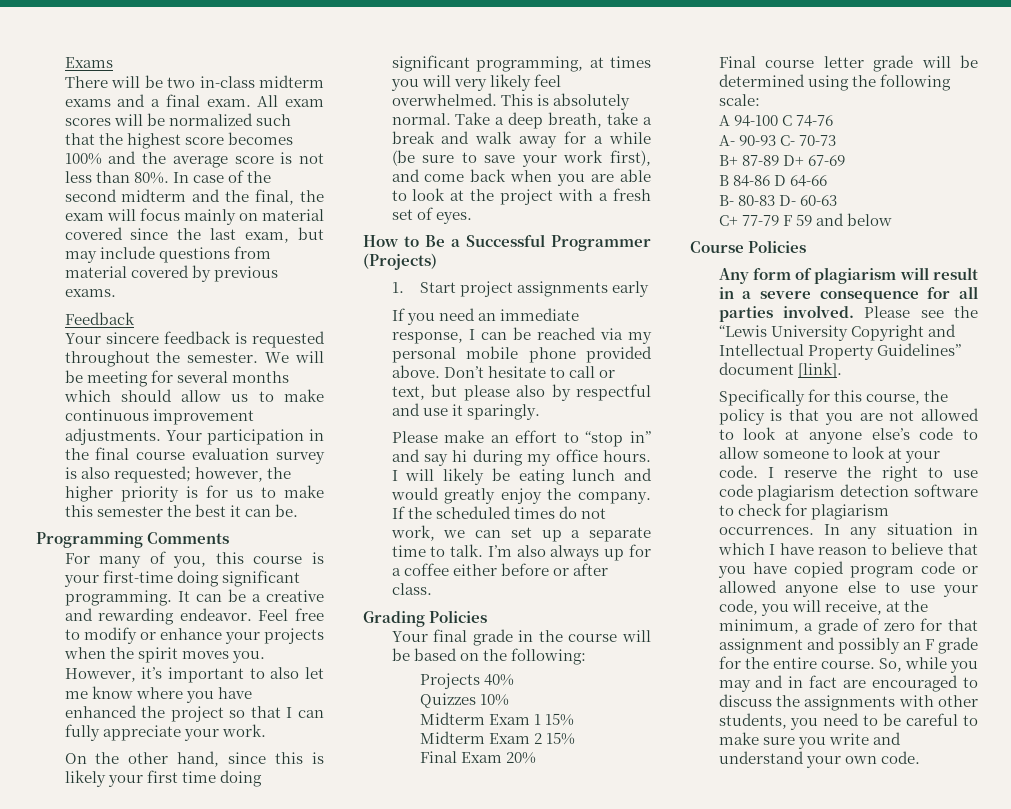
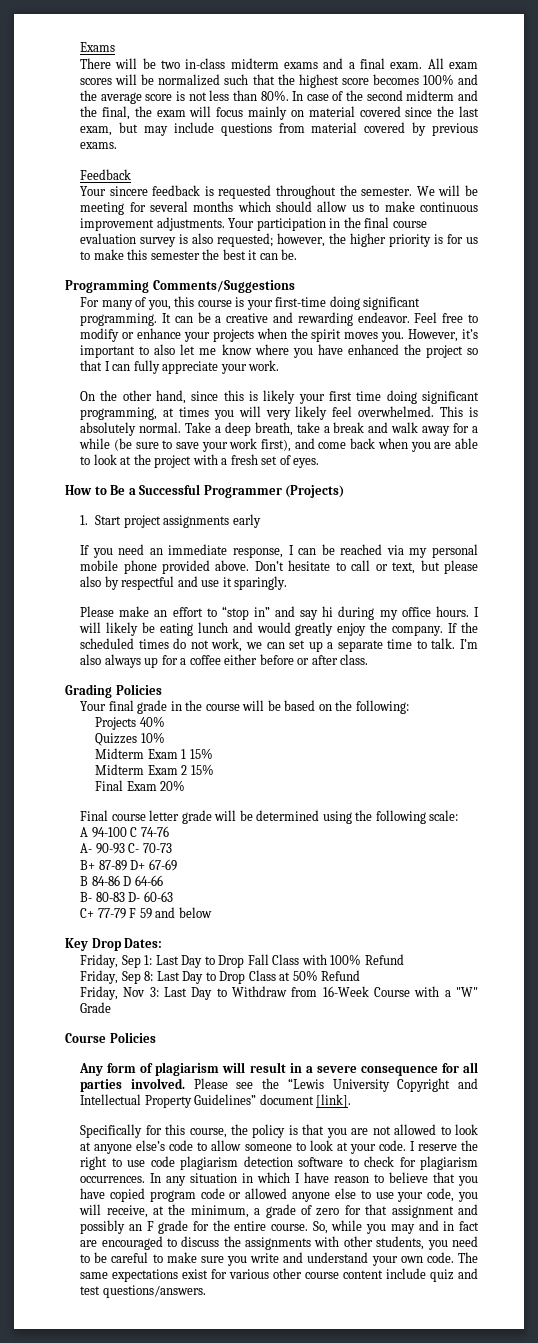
- Programming Comments
+ Programming Comments/Suggestions
+ Key Drop Dates:
+ Friday, Sep 1: Last Day to Drop Fall Class with 100% Refund
+ Friday, Sep 8: Last Day to Drop Class at 50% Refund
+ Friday, Nov 3: Last Day to Withdraw from 16-Week Course with a "W" Grade
+ The same expectations exist for various other course content include quiz and test questions/answers.

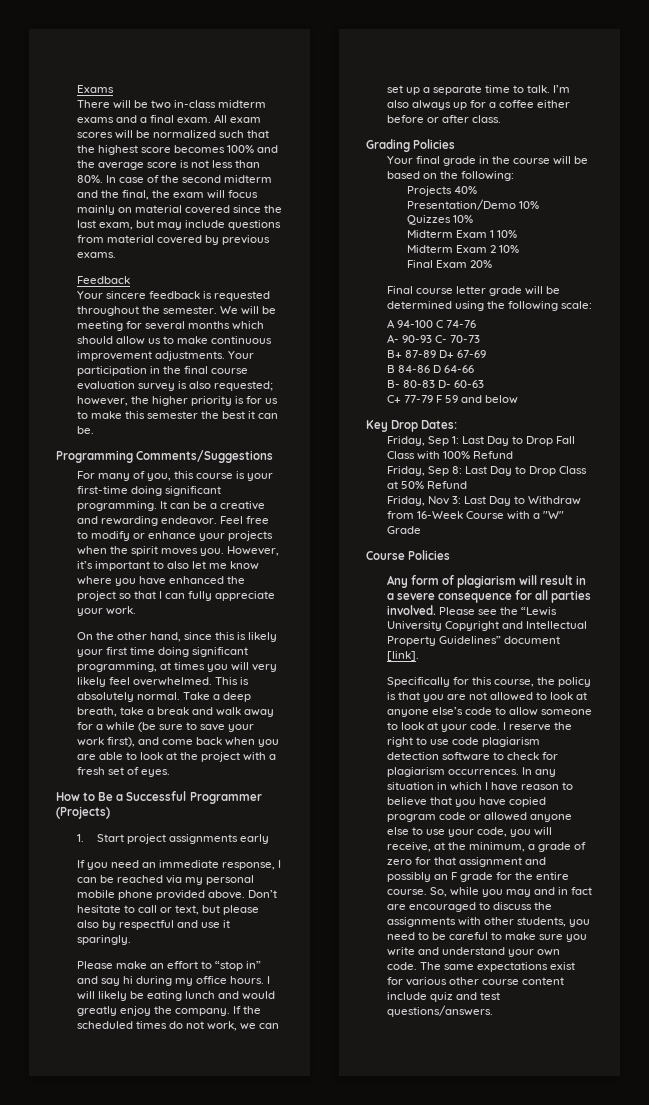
+ Presentation/Demo 10%
- Midterm Exam 1 15%
+ Midterm Exam 1 10%
- Midterm Exam 2 15%
+ Midterm Exam 2 10%

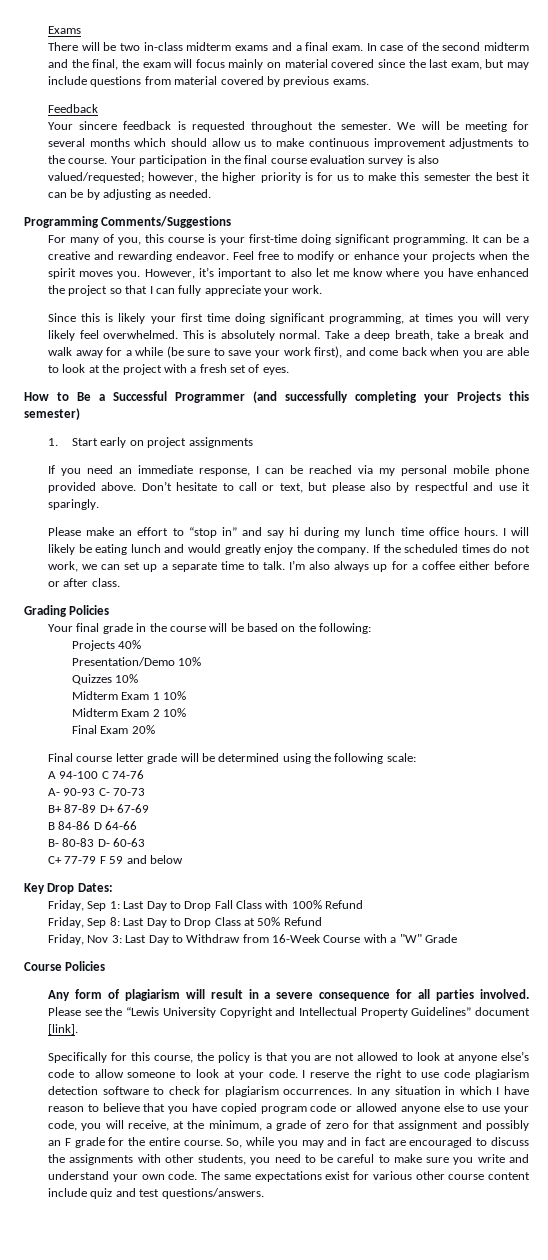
- All exam scores will be normalized such that the highest score becomes 100% and the average score is not less than 80%.
- We will be meeting for several months which should allow us to make continuous improvement adjustments.
+ We will be meeting for several months which should allow us to make continuous improvement adjustments to the course.
- Your participation in the final course evaluation survey is also requested; however, the higher priority is for us to make this semester the best it can be.
+ Your participation in the final course evaluation survey is also valued/requested; however, the higher priority is for us to make this semester the best it can be by adjusting as needed.
- On the other hand, since this is likely your first time doing significant programming, at times you will very likely feel overwhelmed.
+ Since this is likely your first time doing significant programming, at times you will very likely feel overwhelmed.
- How to Be a Successful Programmer (Projects)
+ How to Be a Successful Programmer (and successfully completing your Projects this semester)
- 1. Start project assignments early
+ 1. Start early on project assignments
- Please make an effort to “stop in” and say hi during my office hours.
+ Please make an effort to “stop in” and say hi during my lunch time office hours.

